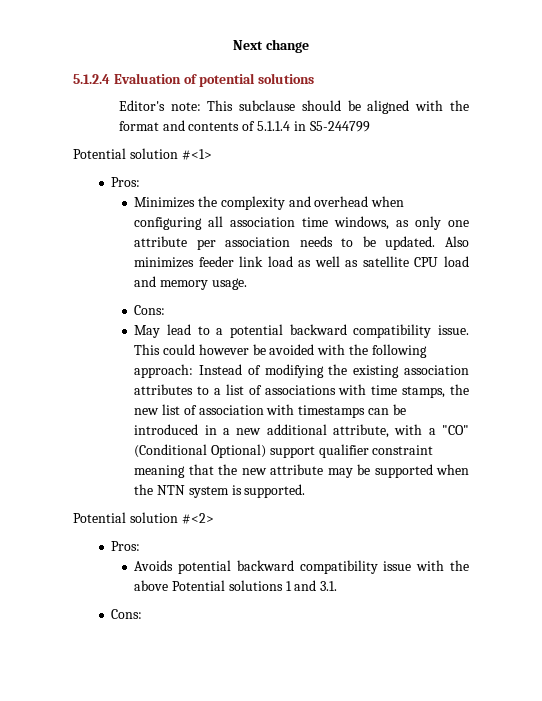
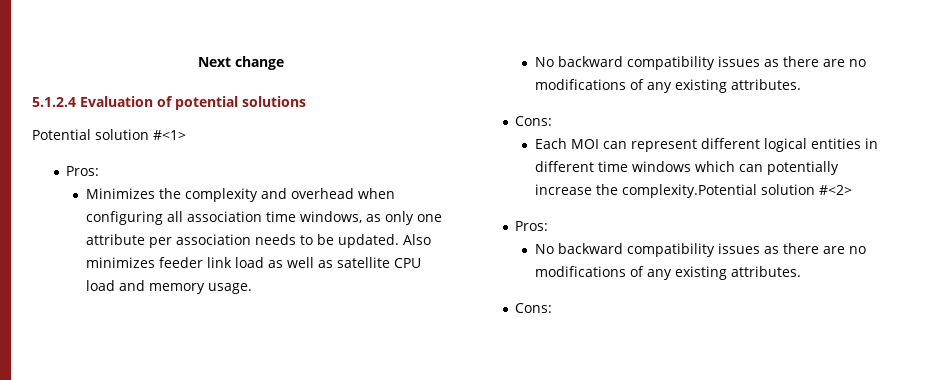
- Editor's note: This subclause should be aligned with the format and contents of 5.1.1.4 in S5-244799
  Also minimizes feeder link load as well as satellite CPU load and memory usage.
+ No backward compatibility issues as there are no modifications of any existing attributes.
  Cons:
- May lead to a potential backward compatibility issue. This could however be avoided with the following approach: Instead of modifying the existing association attributes to a list of associations with time stamps, the new list of association with timestamps can be introduced in a new additional attribute, with a "CO" (Conditional Optional) support qualifier constraint meaning that the new attribute may be supported when the NTN system is supported.
- Potential solution #<2>
+ Each MOI can represent different logical entities in different time windows which can potentially increase the complexity.Potential solution #<2>
  Pros:
- Avoids potential backward compatibility issue with the above Potential solutions 1 and 3.1.
+ No backward compatibility issues as there are no modifications of any existing attributes.

